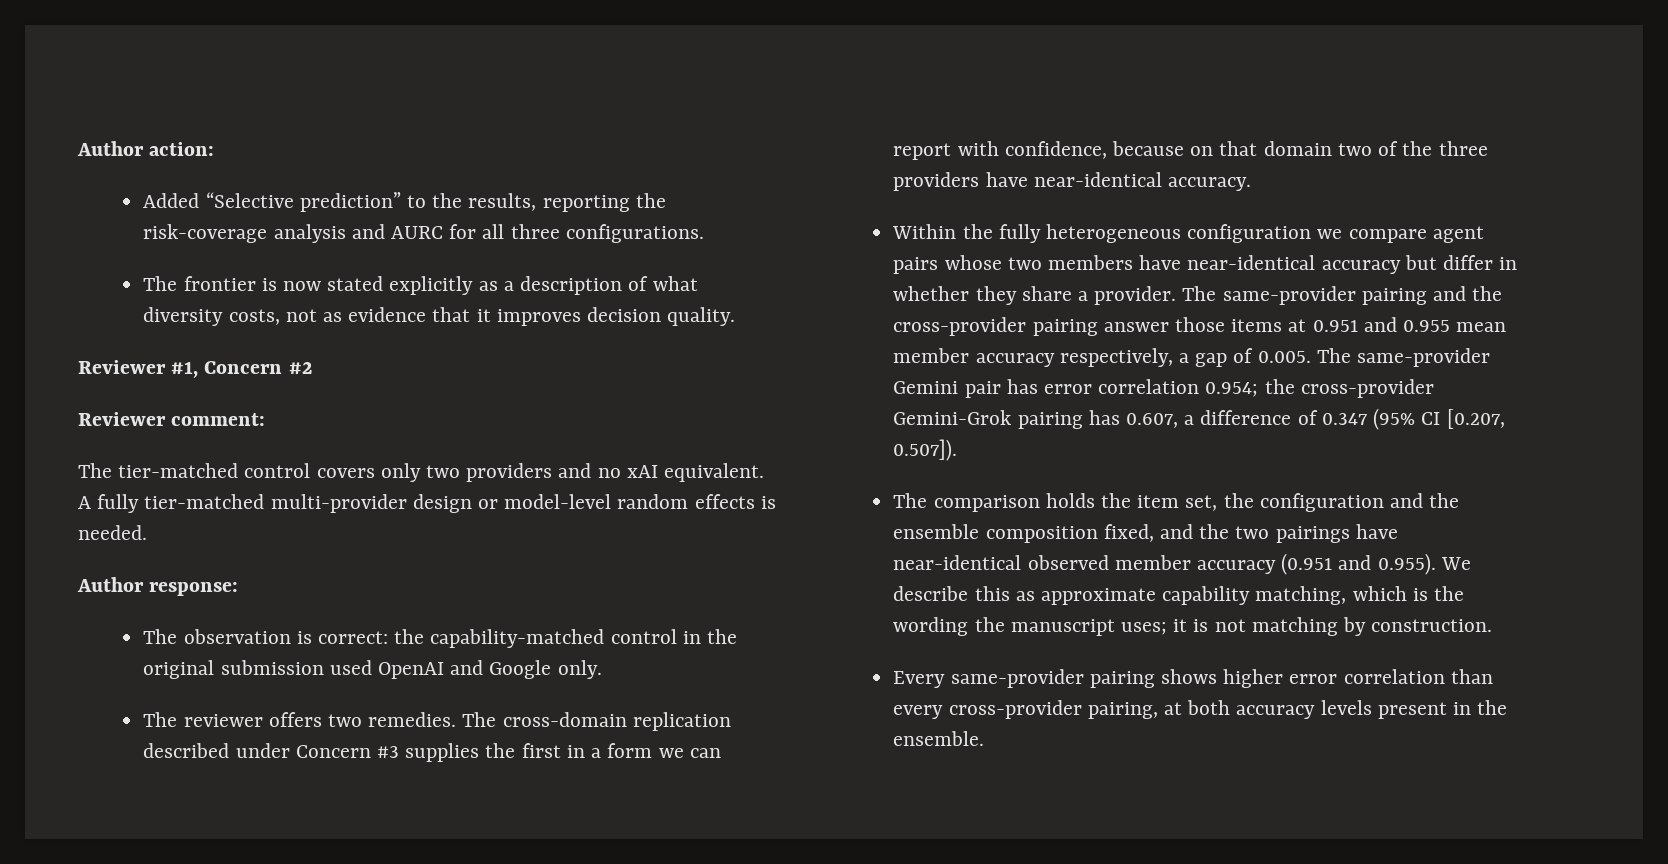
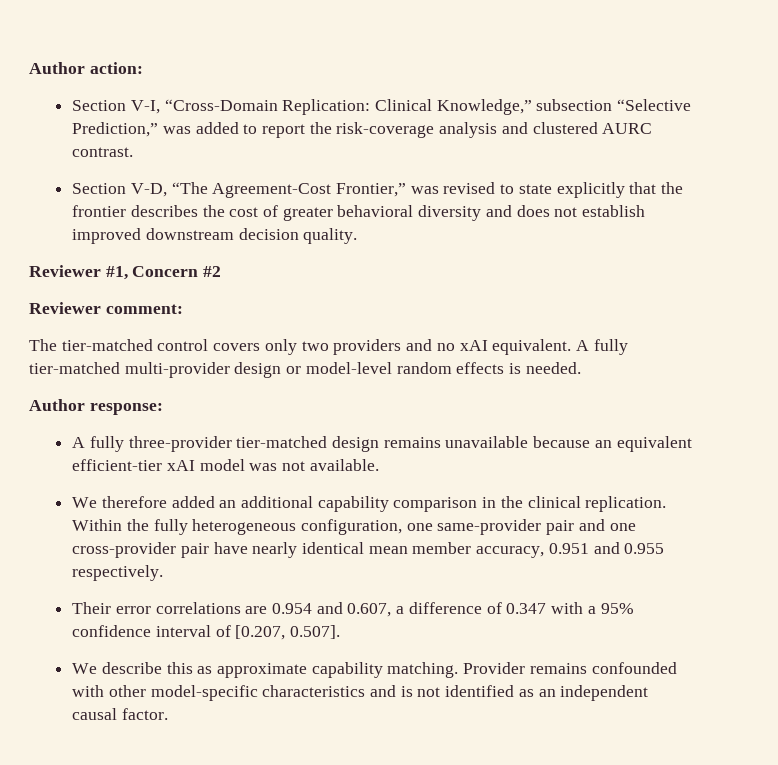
- Added “Selective prediction” to the results, reporting the risk-coverage analysis and AURC for all three configurations.
- The frontier is now stated explicitly as a description of what diversity costs, not as evidence that it improves decision quality.
+ Section V-I, “Cross-Domain Replication: Clinical Knowledge,” subsection “Selective Prediction,” was added to report the risk-coverage analysis and clustered AURC contrast.
+ Section V-D, “The Agreement-Cost Frontier,” was revised to state explicitly that the frontier describes the cost of greater behavioral diversity and does not establish improved downstream decision quality.
- The observation is correct: the capability-matched control in the original submission used OpenAI and Google only.
- The reviewer offers two remedies. The cross-domain replication described under Concern #3 supplies the first in a form we can report with confidence, because on that domain two of the three providers have near-identical accuracy.
- Within the fully heterogeneous configuration we compare agent pairs whose two members have near-identical accuracy but differ in whether they share a provider. The same-provider pairing and the cross-provider pairing answer those items at 0.951 and 0.955 mean member accuracy respectively, a gap of 0.005. The same-provider Gemini pair has error correlation 0.954; the cross-provider Gemini-Grok pairing has 0.607, a difference of 0.347 (95% CI [0.207, 0.507]).
- The comparison holds the item set, the configuration and the ensemble composition fixed, and the two pairings have near-identical observed member accuracy (0.951 and 0.955). We describe this as approximate capability matching, which is the wording the manuscript uses; it is not matching by construction.
- Every same-provider pairing shows higher error correlation than every cross-provider pairing, at both accuracy levels present in the ensemble.
+ A fully three-provider tier-matched design remains unavailable because an equivalent efficient-tier xAI model was not available.
+ We therefore added an additional capability comparison in the clinical replication. Within the fully heterogeneous configuration, one same-provider pair and one cross-provider pair have nearly identical mean member accuracy, 0.951 and 0.955 respectively.
+ Their error correlations are 0.954 and 0.607, a difference of 0.347 with a 95% confidence interval of [0.207, 0.507].
+ We describe this as approximate capability matching. Provider remains confounded with other model-specific characteristics and is not identified as an independent causal factor.

